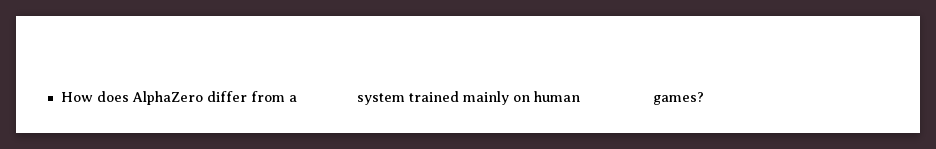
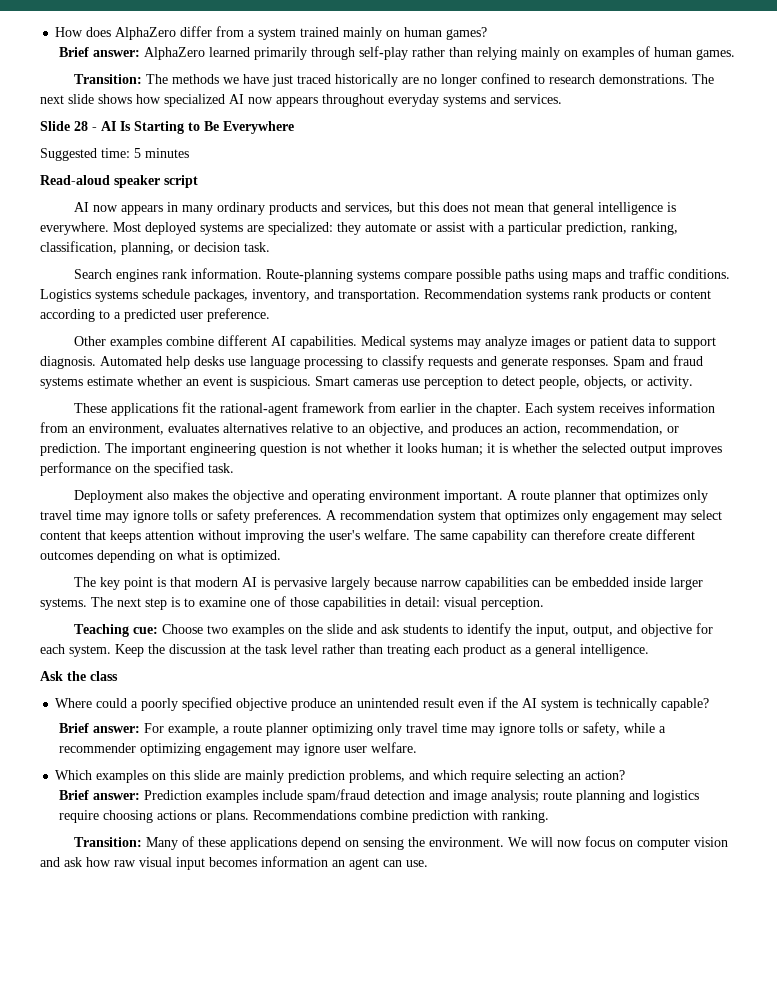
+ Brief answer: AlphaZero learned primarily through self-play rather than relying mainly on examples of human games.
+ Transition: The methods we have just traced historically are no longer confined to research demonstrations. The next slide shows how specialized AI now appears throughout everyday systems and services.
+ Slide 28 - AI Is Starting to Be Everywhere
+ Suggested time: 5 minutes
+ Read-aloud speaker script
+ AI now appears in many ordinary products and services, but this does not mean that general intelligence is everywhere. Most deployed systems are specialized: they automate or assist with a particular prediction, ranking, classification, planning, or decision task.
+ Search engines rank information. Route-planning systems compare possible paths using maps and traffic conditions. Logistics systems schedule packages, inventory, and transportation. Recommendation systems rank products or content according to a predicted user preference.
+ Other examples combine different AI capabilities. Medical systems may analyze images or patient data to support diagnosis. Automated help desks use language processing to classify requests and generate responses. Spam and fraud systems estimate whether an event is suspicious. Smart cameras use perception to detect people, objects, or activity.
+ These applications fit the rational-agent framework from earlier in the chapter. Each system receives information from an environment, evaluates alternatives relative to an objective, and produces an action, recommendation, or prediction. The important engineering question is not whether it looks human; it is whether the selected output improves performance on the specified task.
+ Deployment also makes the objective and operating environment important. A route planner that optimizes only travel time may ignore tolls or safety preferences. A recommendation system that optimizes only engagement may select content that keeps attention without improving the user's welfare. The same capability can therefore create different outcomes depending on what is optimized.
+ The key point is that modern AI is pervasive largely because narrow capabilities can be embedded inside larger systems. The next step is to examine one of those capabilities in detail: visual perception.
+ Teaching cue: Choose two examples on the slide and ask students to identify the input, output, and objective for each system. Keep the discussion at the task level rather than treating each product as a general intelligence.
+ Ask the class
+ Where could a poorly specified objective produce an unintended result even if the AI system is technically capable?
+ Brief answer: For example, a route planner optimizing only travel time may ignore tolls or safety, while a recommender optimizing engagement may ignore user welfare.
+ Which examples on this slide are mainly prediction problems, and which require selecting an action?
+ Brief answer: Prediction examples include spam/fraud detection and image analysis; route planning and logistics require choosing actions or plans. Recommendations combine prediction with ranking.
+ Transition: Many of these applications depend on sensing the environment. We will now focus on computer vision and ask how raw visual input becomes information an agent can use.

